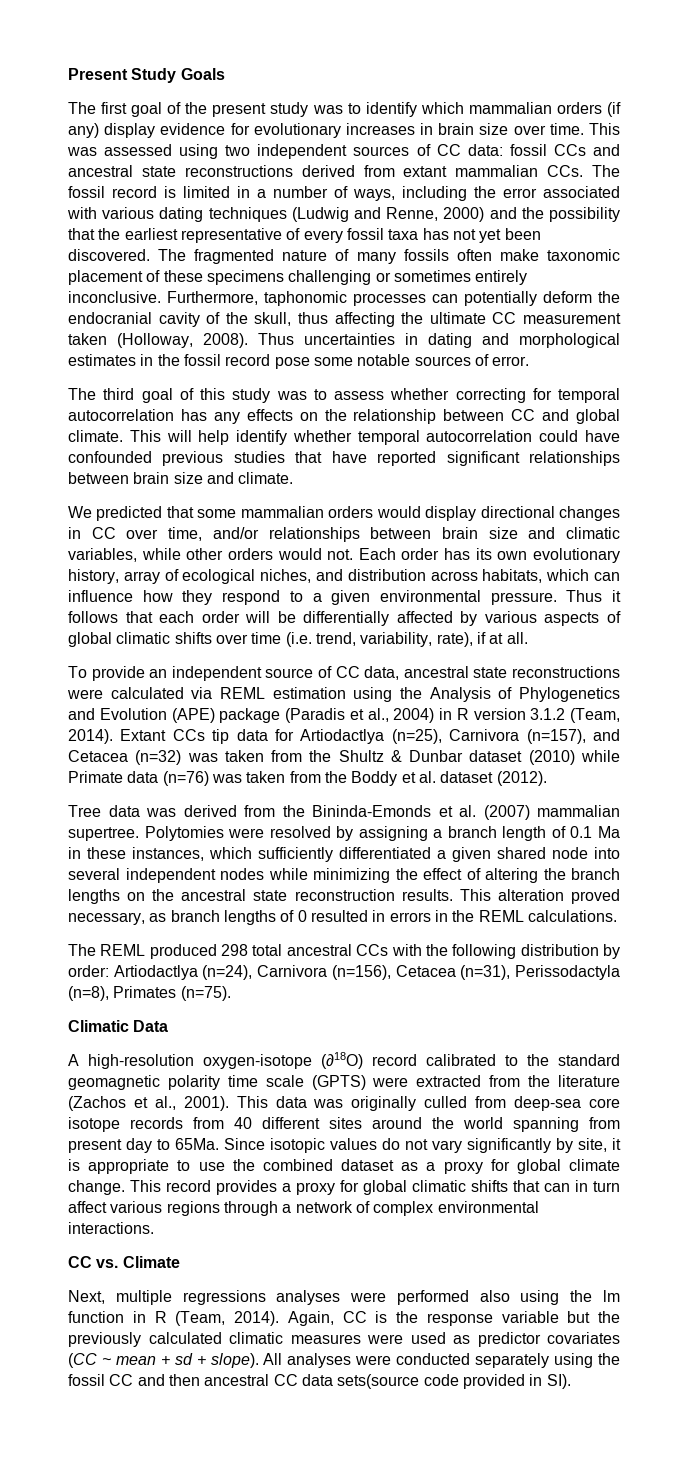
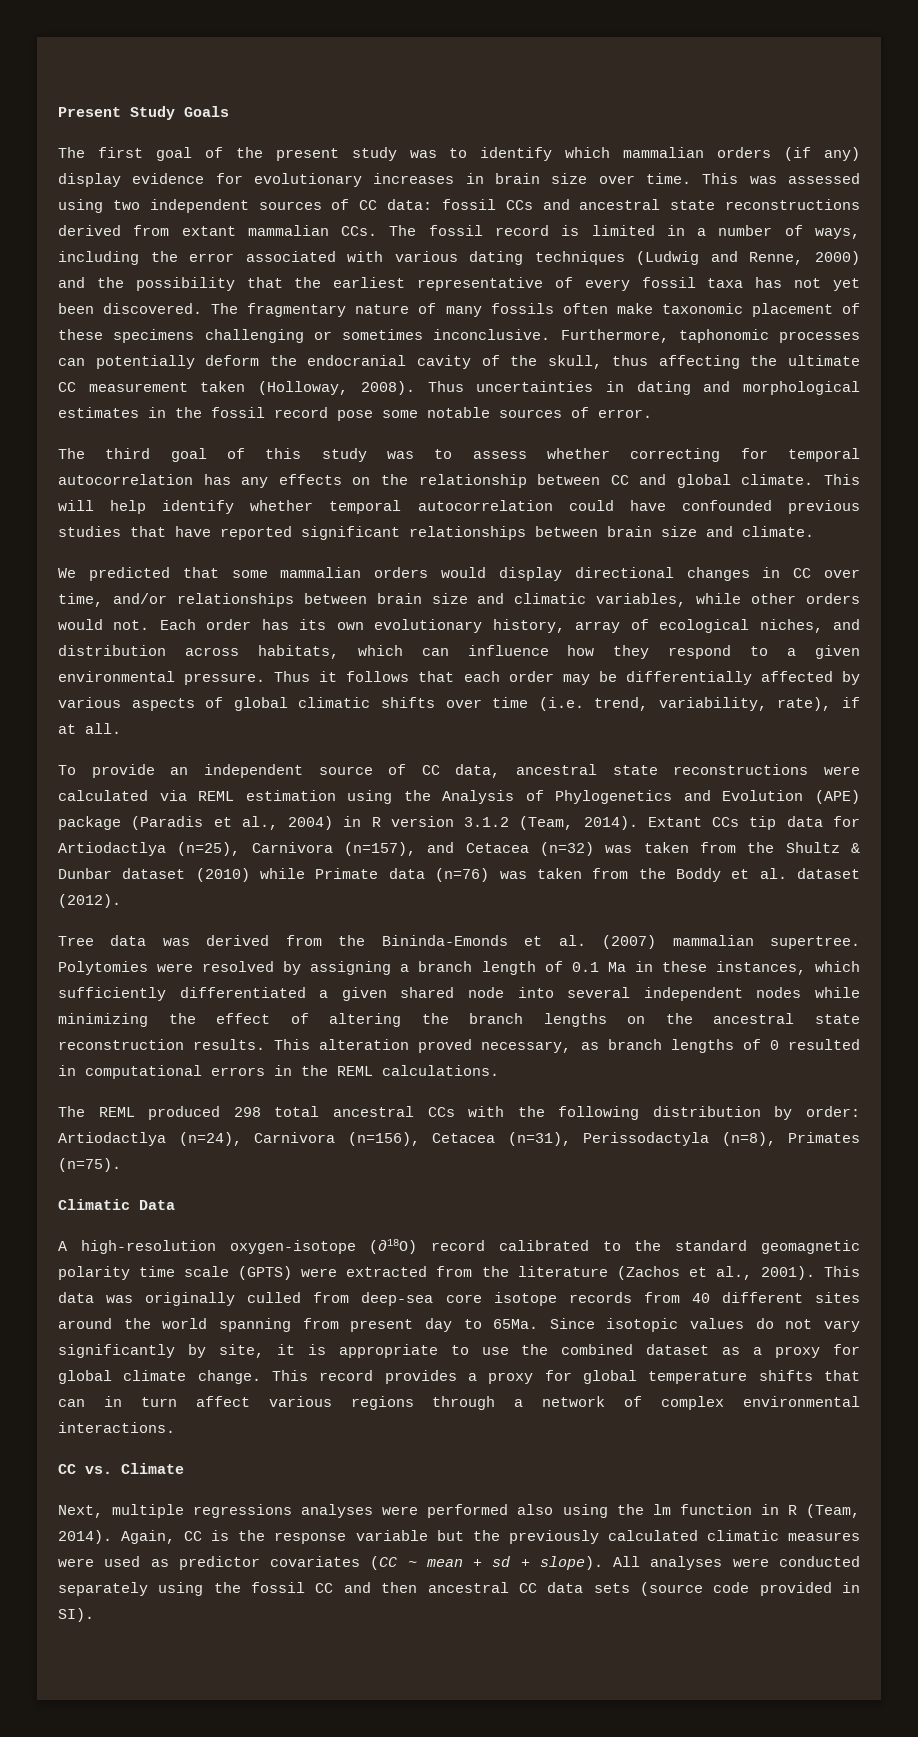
- The fragmented nature of many fossils often make taxonomic placement of these specimens challenging or sometimes entirely inconclusive.
+ The fragmentary nature of many fossils often make taxonomic placement of these specimens challenging or sometimes inconclusive.
- Thus it follows that each order will be differentially affected by various aspects of global climatic shifts over time (i.e. trend, variability, rate), if at all.
+ Thus it follows that each order may be differentially affected by various aspects of global climatic shifts over time (i.e. trend, variability, rate), if at all.
- This alteration proved necessary, as branch lengths of 0 resulted in errors in the REML calculations.
+ This alteration proved necessary, as branch lengths of 0 resulted in computational errors in the REML calculations.
- This record provides a proxy for global climatic shifts that can in turn affect various regions through a network of complex environmental interactions.
+ This record provides a proxy for global temperature shifts that can in turn affect various regions through a network of complex environmental interactions.
- All analyses were conducted separately using the fossil CC and then ancestral CC data sets(source code provided in SI).
+ All analyses were conducted separately using the fossil CC and then ancestral CC data sets (source code provided in SI).

